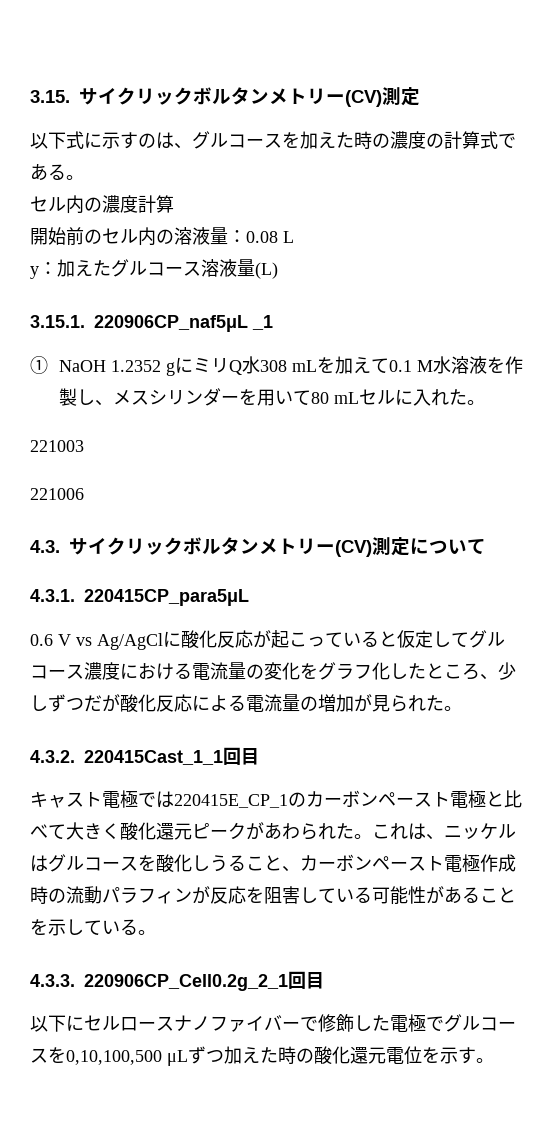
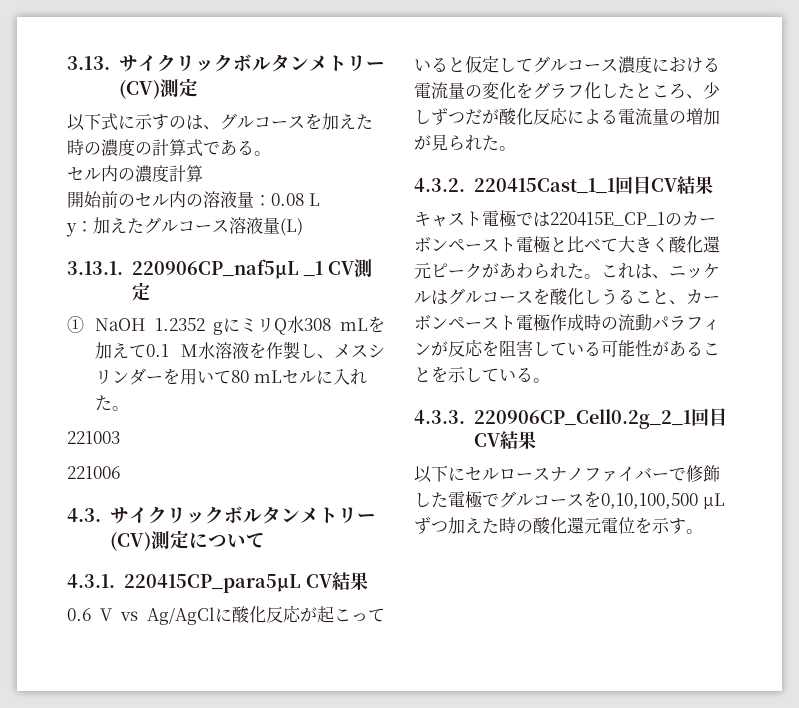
- 3.15.サイクリックボルタンメトリー(CV)測定
+ 3.13.サイクリックボルタンメトリー(CV)測定
- 3.15.1. 220906CP_naf5μL _1
+ 3.13.1. 220906CP_naf5μL _1 CV測定
- 4.3.1. 220415CP_para5μL
+ 4.3.1. 220415CP_para5μL CV結果
- 4.3.2. 220415Cast_1_1回目
+ 4.3.2. 220415Cast_1_1回目CV結果
- 4.3.3. 220906CP_Cell0.2g_2_1回目
+ 4.3.3. 220906CP_Cell0.2g_2_1回目CV結果

